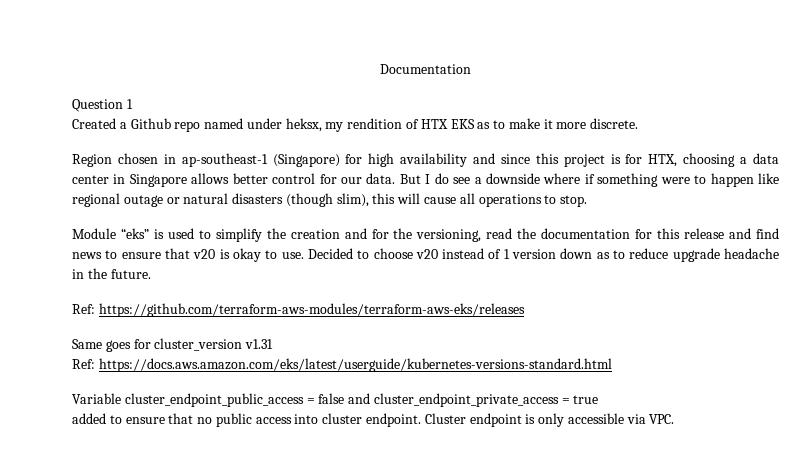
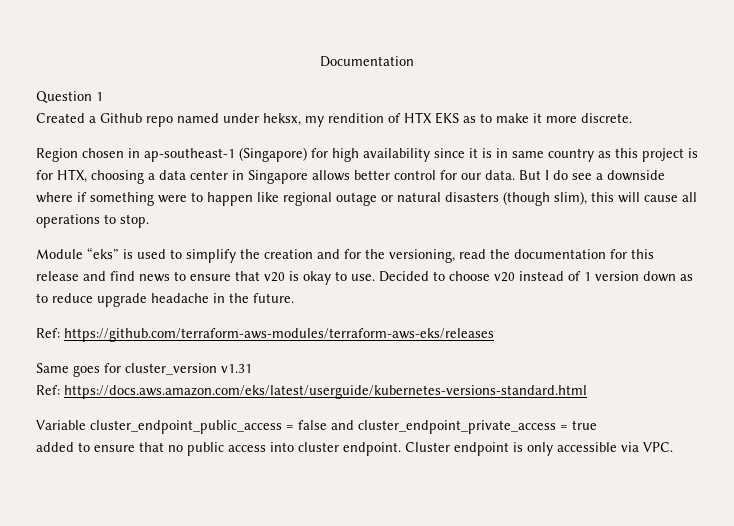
- Region chosen in ap-southeast-1 (Singapore) for high availability and since this project is for HTX, choosing a data center in Singapore allows better control for our data.
+ Region chosen in ap-southeast-1 (Singapore) for high availability since it is in same country as this project is for HTX, choosing a data center in Singapore allows better control for our data.

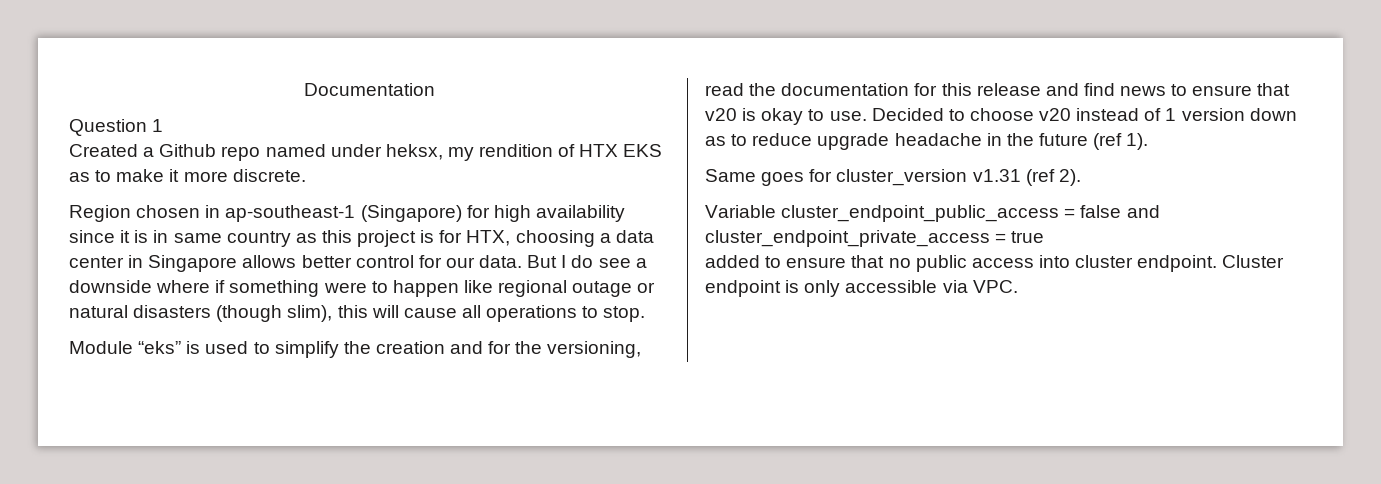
- Decided to choose v20 instead of 1 version down as to reduce upgrade headache in the future.
- Ref: https://github.com/terraform-aws-modules/terraform-aws-eks/releases
+ Decided to choose v20 instead of 1 version down as to reduce upgrade headache in the future (ref 1).
- Same goes for cluster_version v1.31
- Ref: https://docs.aws.amazon.com/eks/latest/userguide/kubernetes-versions-standard.html
+ Same goes for cluster_version v1.31 (ref 2).

